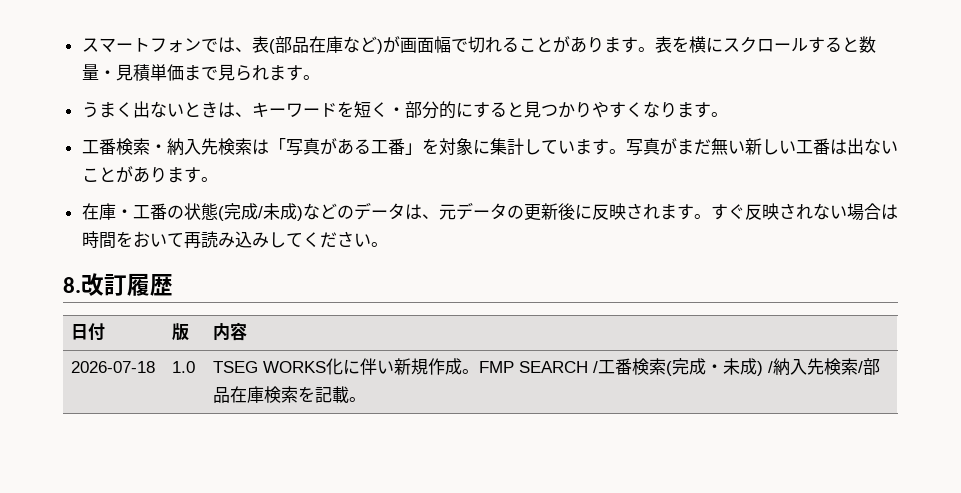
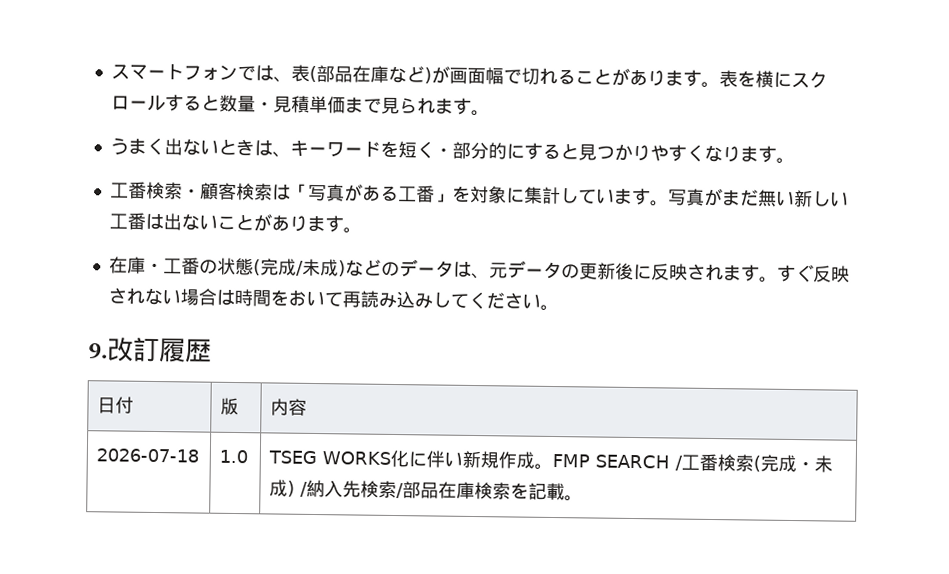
- 工番検索・納入先検索は「写真がある工番」を対象に集計しています。
+ 工番検索・顧客検索は「写真がある工番」を対象に集計しています。
- 8.改訂履歴
+ 9.改訂履歴

